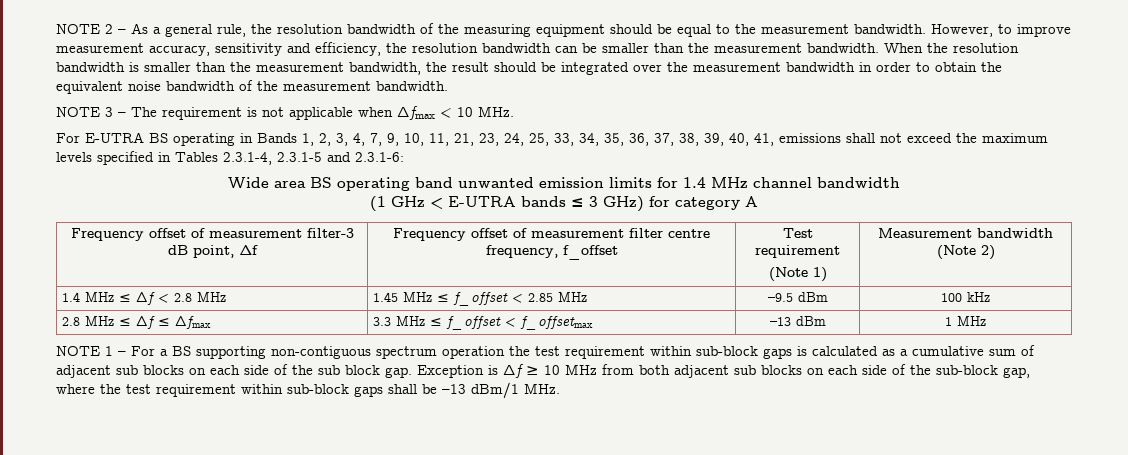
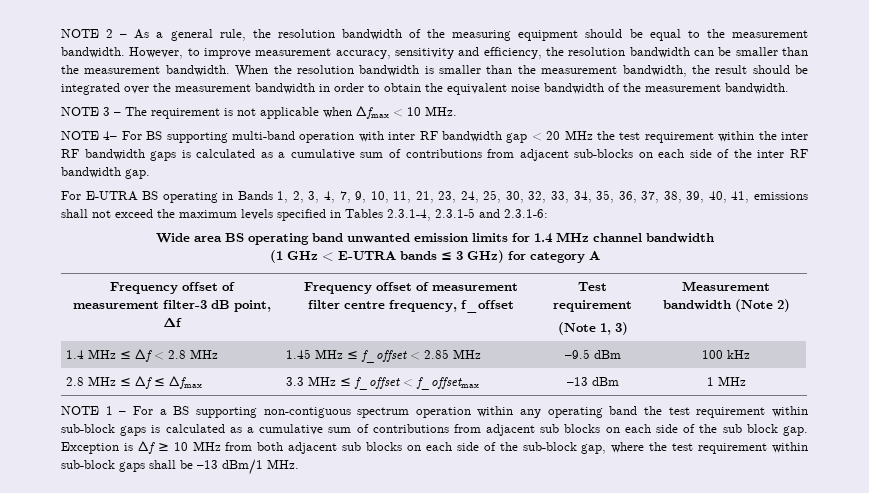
+ NOTE 4– For BS supporting multi-band operation with inter RF bandwidth gap < 20 MHz the test requirement within the inter RF bandwidth gaps is calculated as a cumulative sum of contributions from adjacent sub-blocks on each side of the inter RF bandwidth gap.
- For E-UTRA BS operating in Bands 1, 2, 3, 4, 7, 9, 10, 11, 21, 23, 24, 25, 33, 34, 35, 36, 37, 38, 39, 40, 41, emissions shall not exceed the maximum levels specified in Tables 2.3.1-4, 2.3.1-5 and 2.3.1-6:
+ For E-UTRA BS operating in Bands 1, 2, 3, 4, 7, 9, 10, 11, 21, 23, 24, 25, 30, 32, 33, 34, 35, 36, 37, 38, 39, 40, 41, emissions shall not exceed the maximum levels specified in Tables 2.3.1-4, 2.3.1-5 and 2.3.1-6:
  Frequency offset of measurement filter-3 dB point, Δf | Frequency offset of measurement filter centre frequency, f_offset | Test requirement
- (Note 1) | Measurement bandwidth (Note 2)
+ (Note 1, 3) | Measurement bandwidth (Note 2)
- NOTE 1 – For a BS supporting non-contiguous spectrum operation the test requirement within sub-block gaps is calculated as a cumulative sum of adjacent sub blocks on each side of the sub block gap.
+ NOTE 1 – For a BS supporting non-contiguous spectrum operation within any operating band the test requirement within sub-block gaps is calculated as a cumulative sum of contributions from adjacent sub blocks on each side of the sub block gap.

